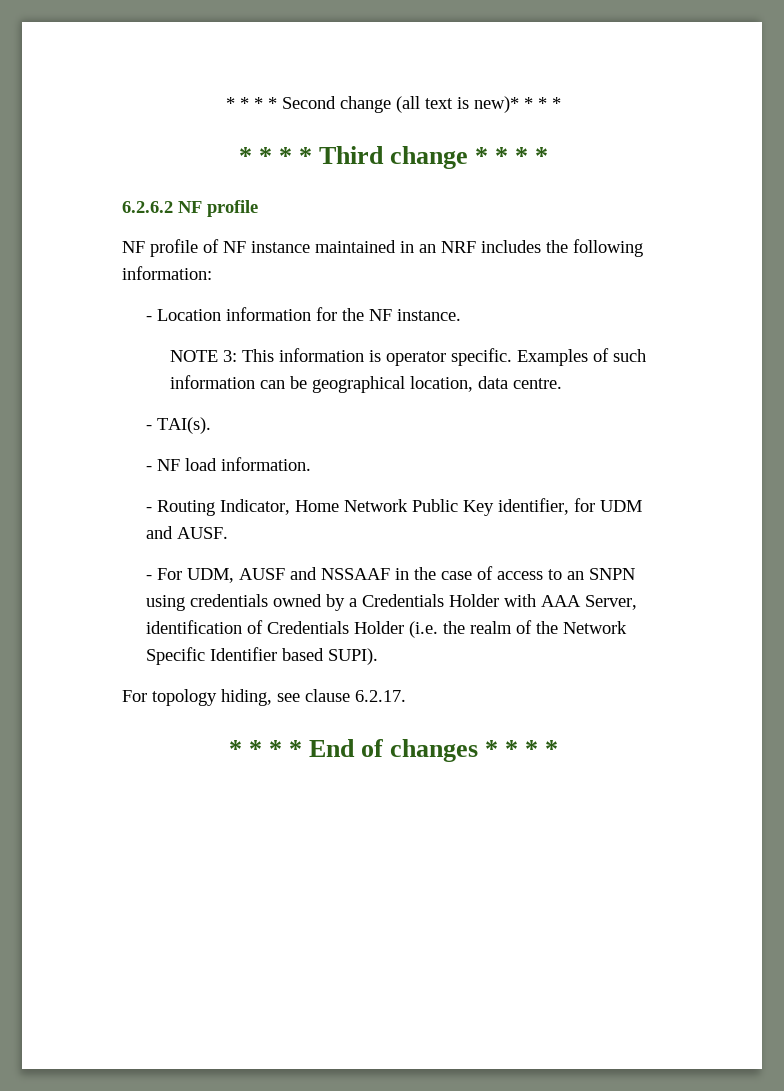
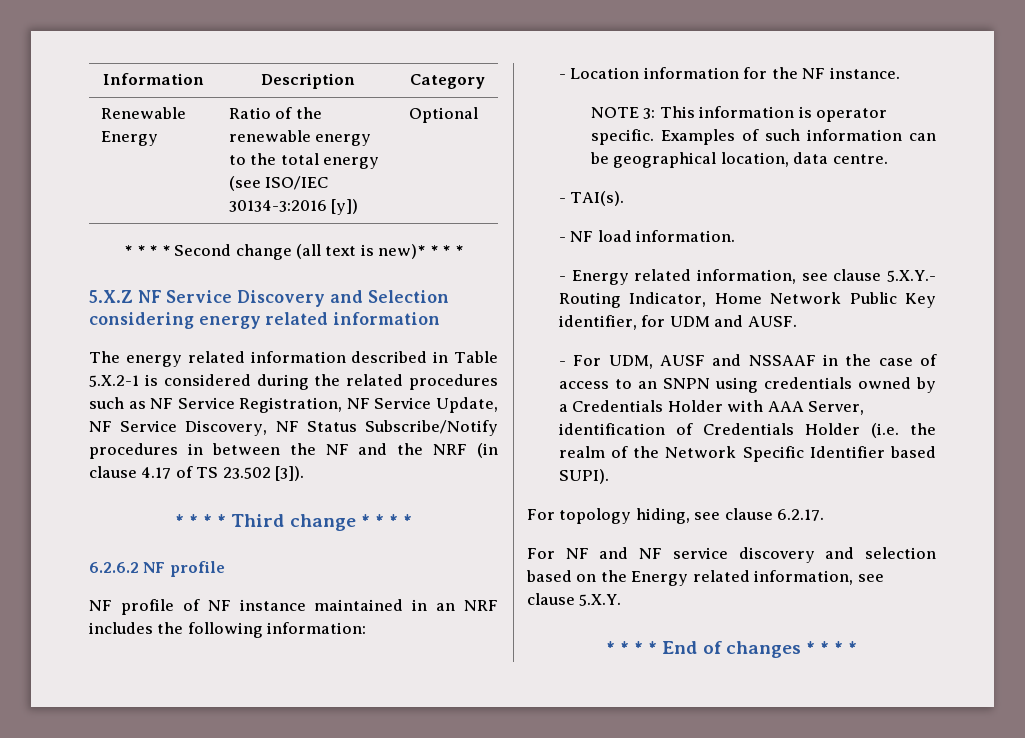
+ Information | Description | Category
+ Renewable Energy | Ratio of the renewable energy to the total energy (see ISO/IEC 30134-3:2016 [y]) | Optional
+ 5.X.Z NF Service Discovery and Selection considering energy related information
+ The energy related information described in Table 5.X.2-1 is considered during the related procedures such as NF Service Registration, NF Service Update, NF Service Discovery, NF Status Subscribe/Notify procedures in between the NF and the NRF (in clause 4.17 of TS 23.502 [3]).
- - Routing Indicator, Home Network Public Key identifier, for UDM and AUSF.
+ - Energy related information, see clause 5.X.Y.- Routing Indicator, Home Network Public Key identifier, for UDM and AUSF.
+ For NF and NF service discovery and selection based on the Energy related information, see clause 5.X.Y.

